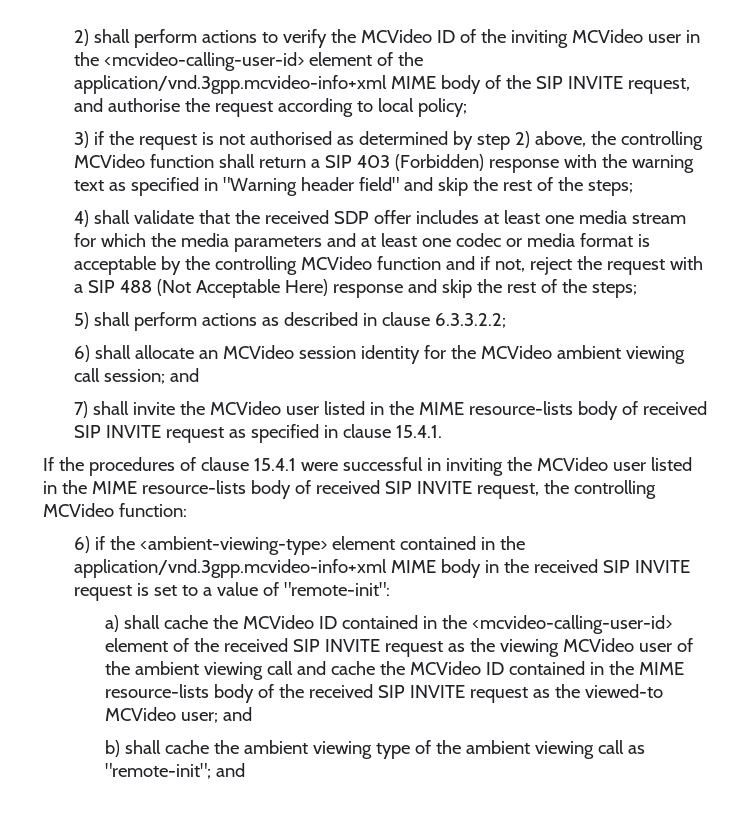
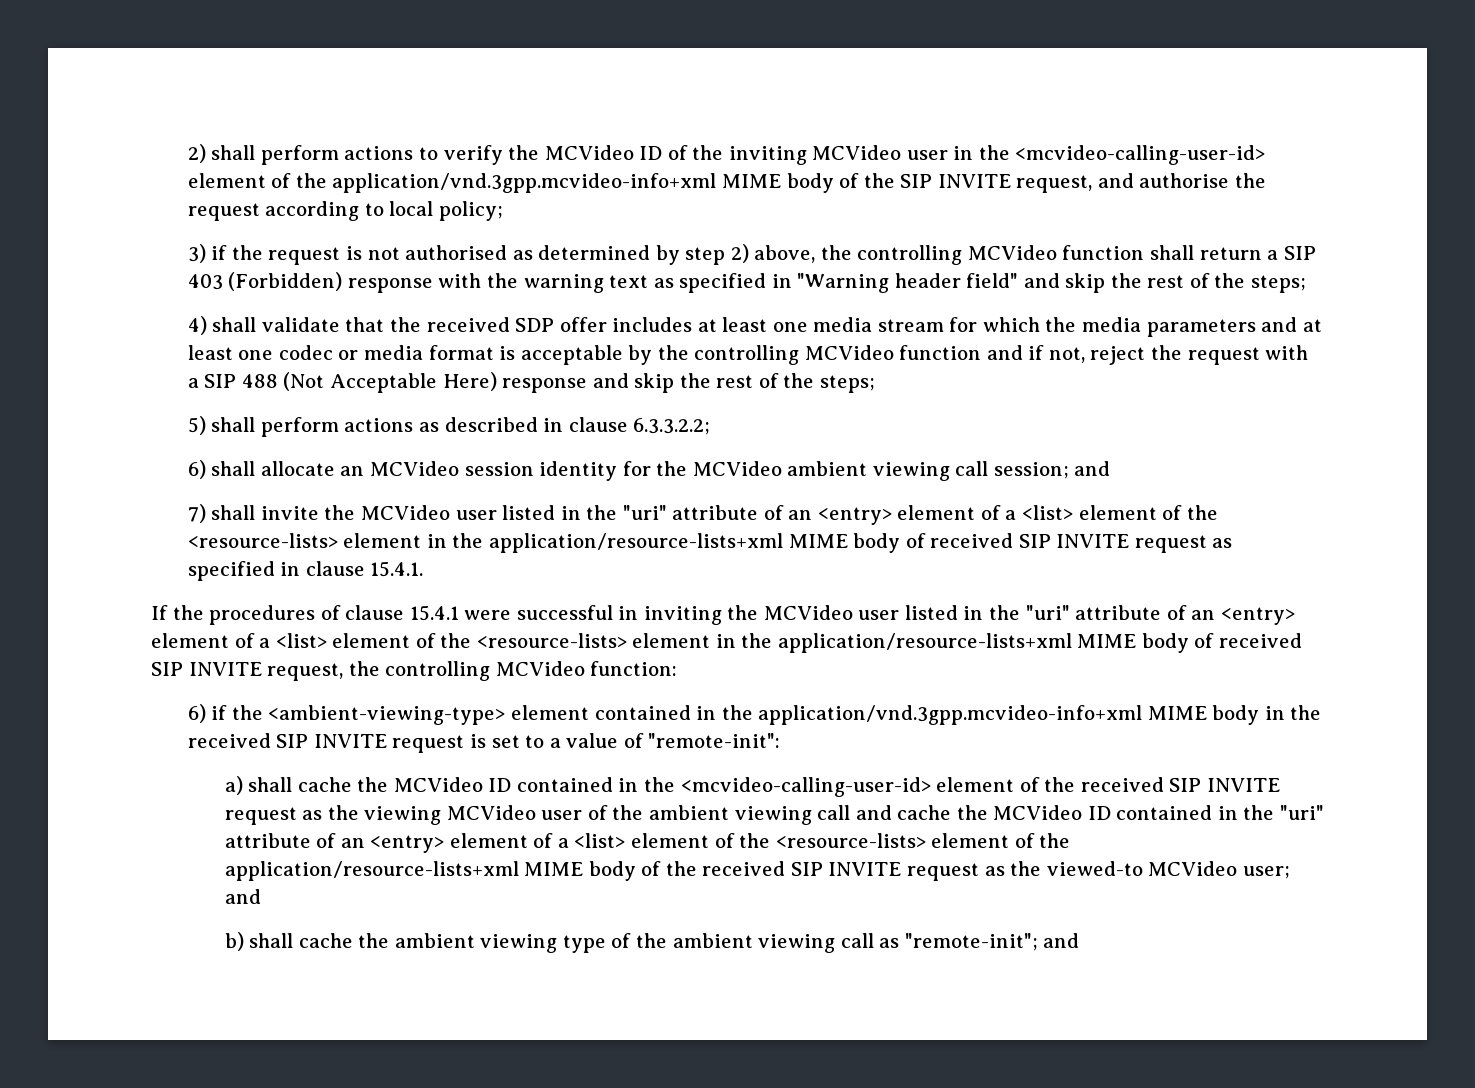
- 7) shall invite the MCVideo user listed in the MIME resource-lists body of received SIP INVITE request as specified in clause 15.4.1.
+ 7) shall invite the MCVideo user listed in the "uri" attribute of an <entry> element of a <list> element of the <resource-lists> element in the application/resource-lists+xml MIME body of received SIP INVITE request as specified in clause 15.4.1.
- If the procedures of clause 15.4.1 were successful in inviting the MCVideo user listed in the MIME resource-lists body of received SIP INVITE request, the controlling MCVideo function:
+ If the procedures of clause 15.4.1 were successful in inviting the MCVideo user listed in the "uri" attribute of an <entry> element of a <list> element of the <resource-lists> element in the application/resource-lists+xml MIME body of received SIP INVITE request, the controlling MCVideo function:
- a) shall cache the MCVideo ID contained in the <mcvideo-calling-user-id> element of the received SIP INVITE request as the viewing MCVideo user of the ambient viewing call and cache the MCVideo ID contained in the MIME resource-lists body of the received SIP INVITE request as the viewed-to MCVideo user; and
+ a) shall cache the MCVideo ID contained in the <mcvideo-calling-user-id> element of the received SIP INVITE request as the viewing MCVideo user of the ambient viewing call and cache the MCVideo ID contained in the "uri" attribute of an <entry> element of a <list> element of the <resource-lists> element of the application/resource-lists+xml MIME body of the received SIP INVITE request as the viewed-to MCVideo user; and

